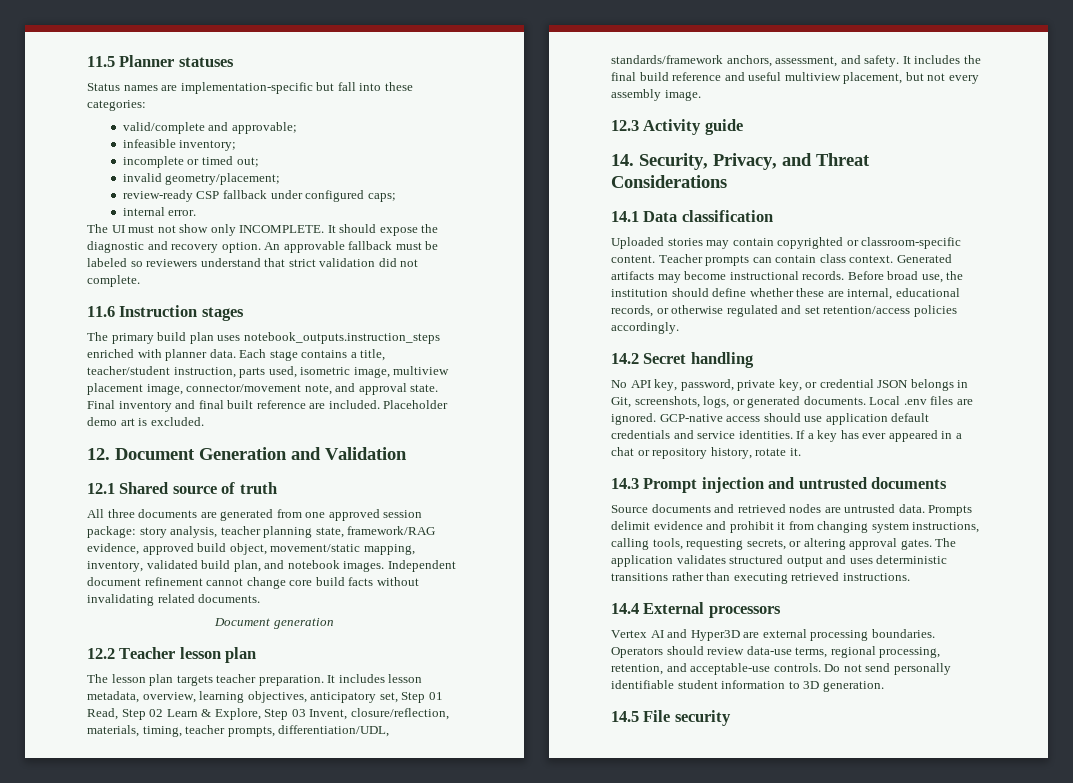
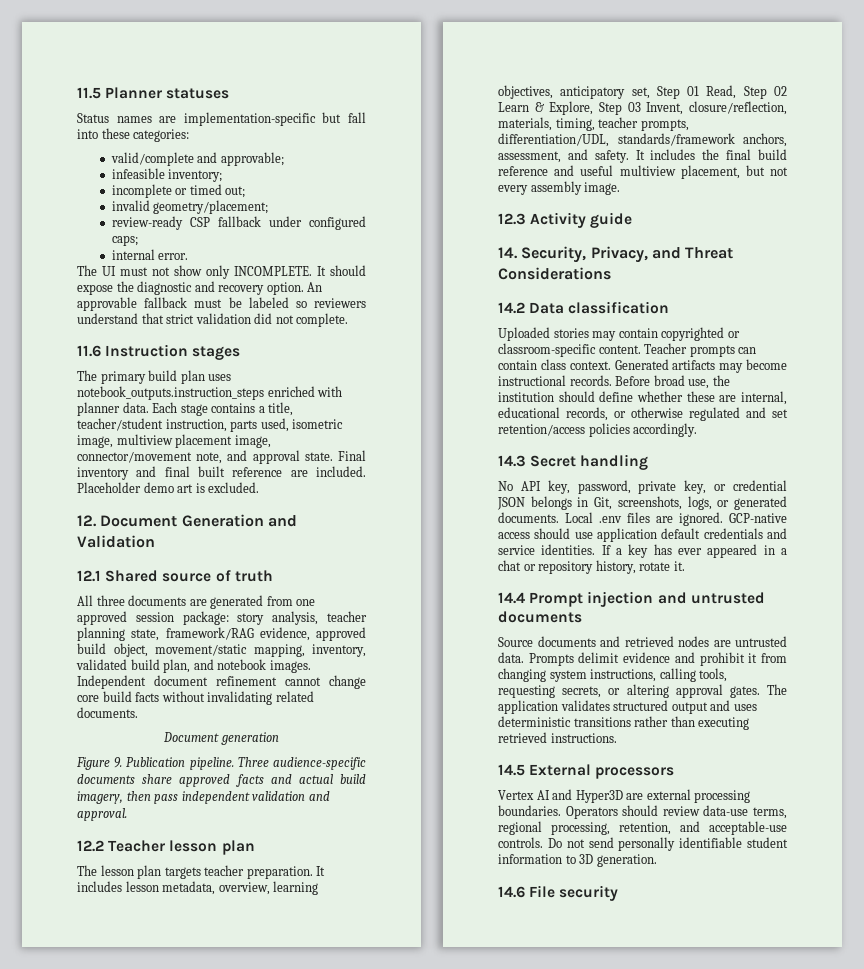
+ Figure 9. Publication pipeline. Three audience-specific documents share approved facts and actual build imagery, then pass independent validation and approval.
- 14.1 Data classification
+ 14.2 Data classification
- 14.2 Secret handling
+ 14.3 Secret handling
- 14.3 Prompt injection and untrusted documents
+ 14.4 Prompt injection and untrusted documents
- 14.4 External processors
+ 14.5 External processors
- 14.5 File security
+ 14.6 File security

